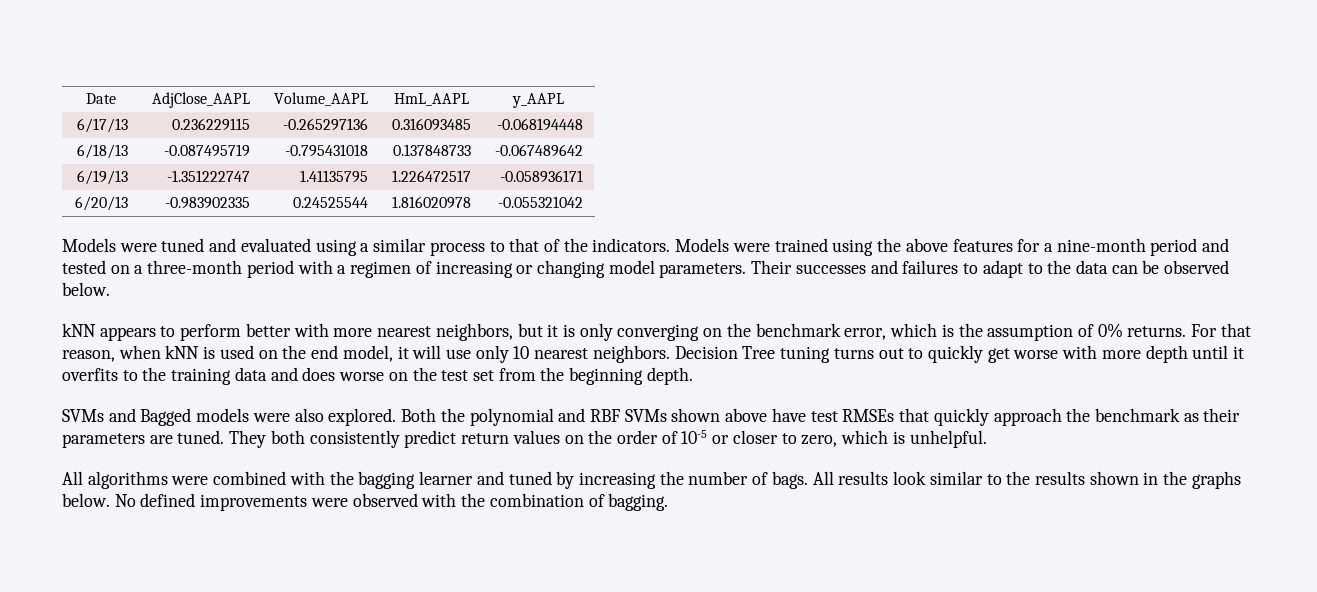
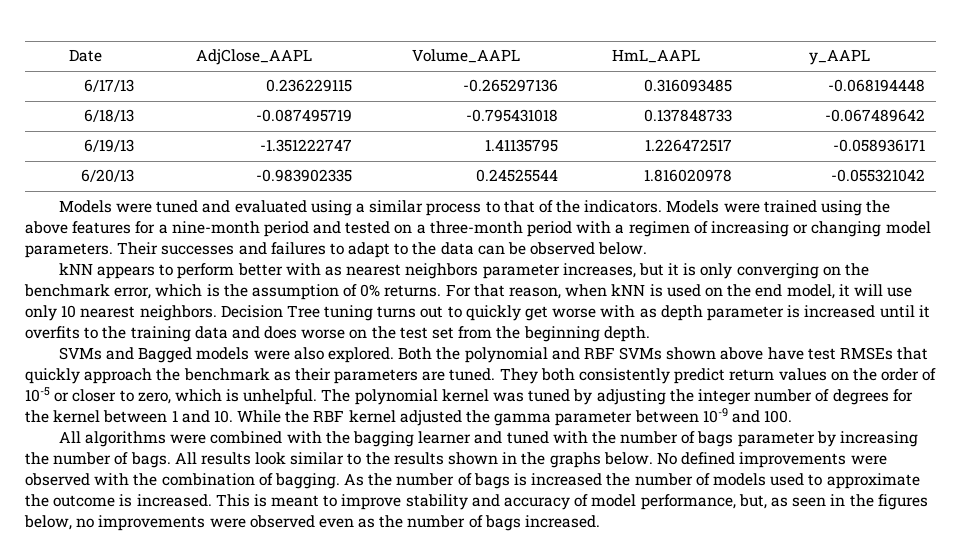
- kNN appears to perform better with more nearest neighbors, but it is only converging on the benchmark error, which is the assumption of 0% returns.
+ kNN appears to perform better with as nearest neighbors parameter increases, but it is only converging on the benchmark error, which is the assumption of 0% returns.
- Decision Tree tuning turns out to quickly get worse with more depth until it overfits to the training data and does worse on the test set from the beginning depth.
+ Decision Tree tuning turns out to quickly get worse with as depth parameter is increased until it overfits to the training data and does worse on the test set from the beginning depth.
+ The polynomial kernel was tuned by adjusting the integer number of degrees for the kernel between 1 and 10. While the RBF kernel adjusted the gamma parameter between 10-9 and 100.
- All algorithms were combined with the bagging learner and tuned by increasing the number of bags.
+ All algorithms were combined with the bagging learner and tuned with the number of bags parameter by increasing the number of bags.
+ As the number of bags is increased the number of models used to approximate the outcome is increased. This is meant to improve stability and accuracy of model performance, but, as seen in the figures below, no improvements were observed even as the number of bags increased.

